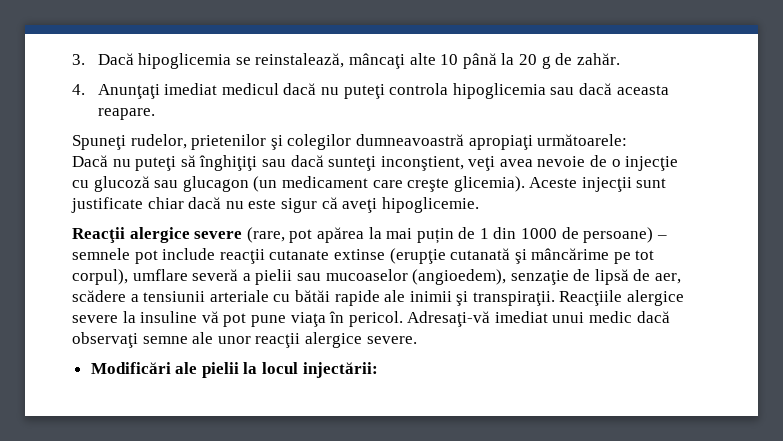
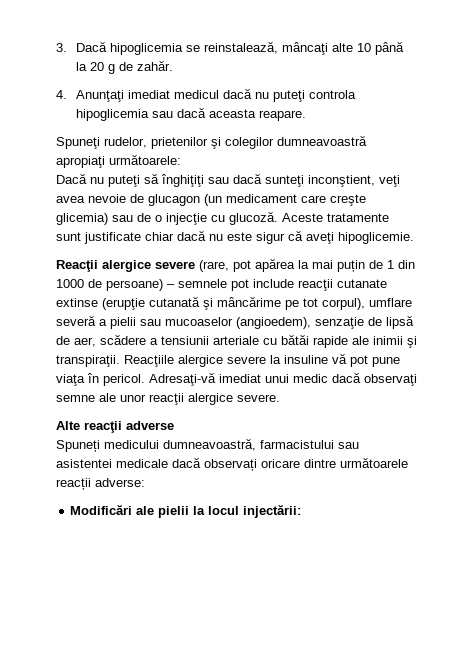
- Dacă nu puteţi să înghiţiţi sau dacă sunteţi inconştient, veţi avea nevoie de o injecţie cu glucoză sau glucagon (un medicament care creşte glicemia). Aceste injecţii sunt justificate chiar dacă nu este sigur că aveţi hipoglicemie.
+ Dacă nu puteţi să înghiţiţi sau dacă sunteţi inconştient, veţi avea nevoie de glucagon (un medicament care creşte glicemia) sau de o injecţie cu glucoză. Aceste tratamente sunt justificate chiar dacă nu este sigur că aveţi hipoglicemie.
+ Alte reacţii adverse
+ Spuneți medicului dumneavoastră, farmacistului sau asistentei medicale dacă observați oricare dintre următoarele reacții adverse:

